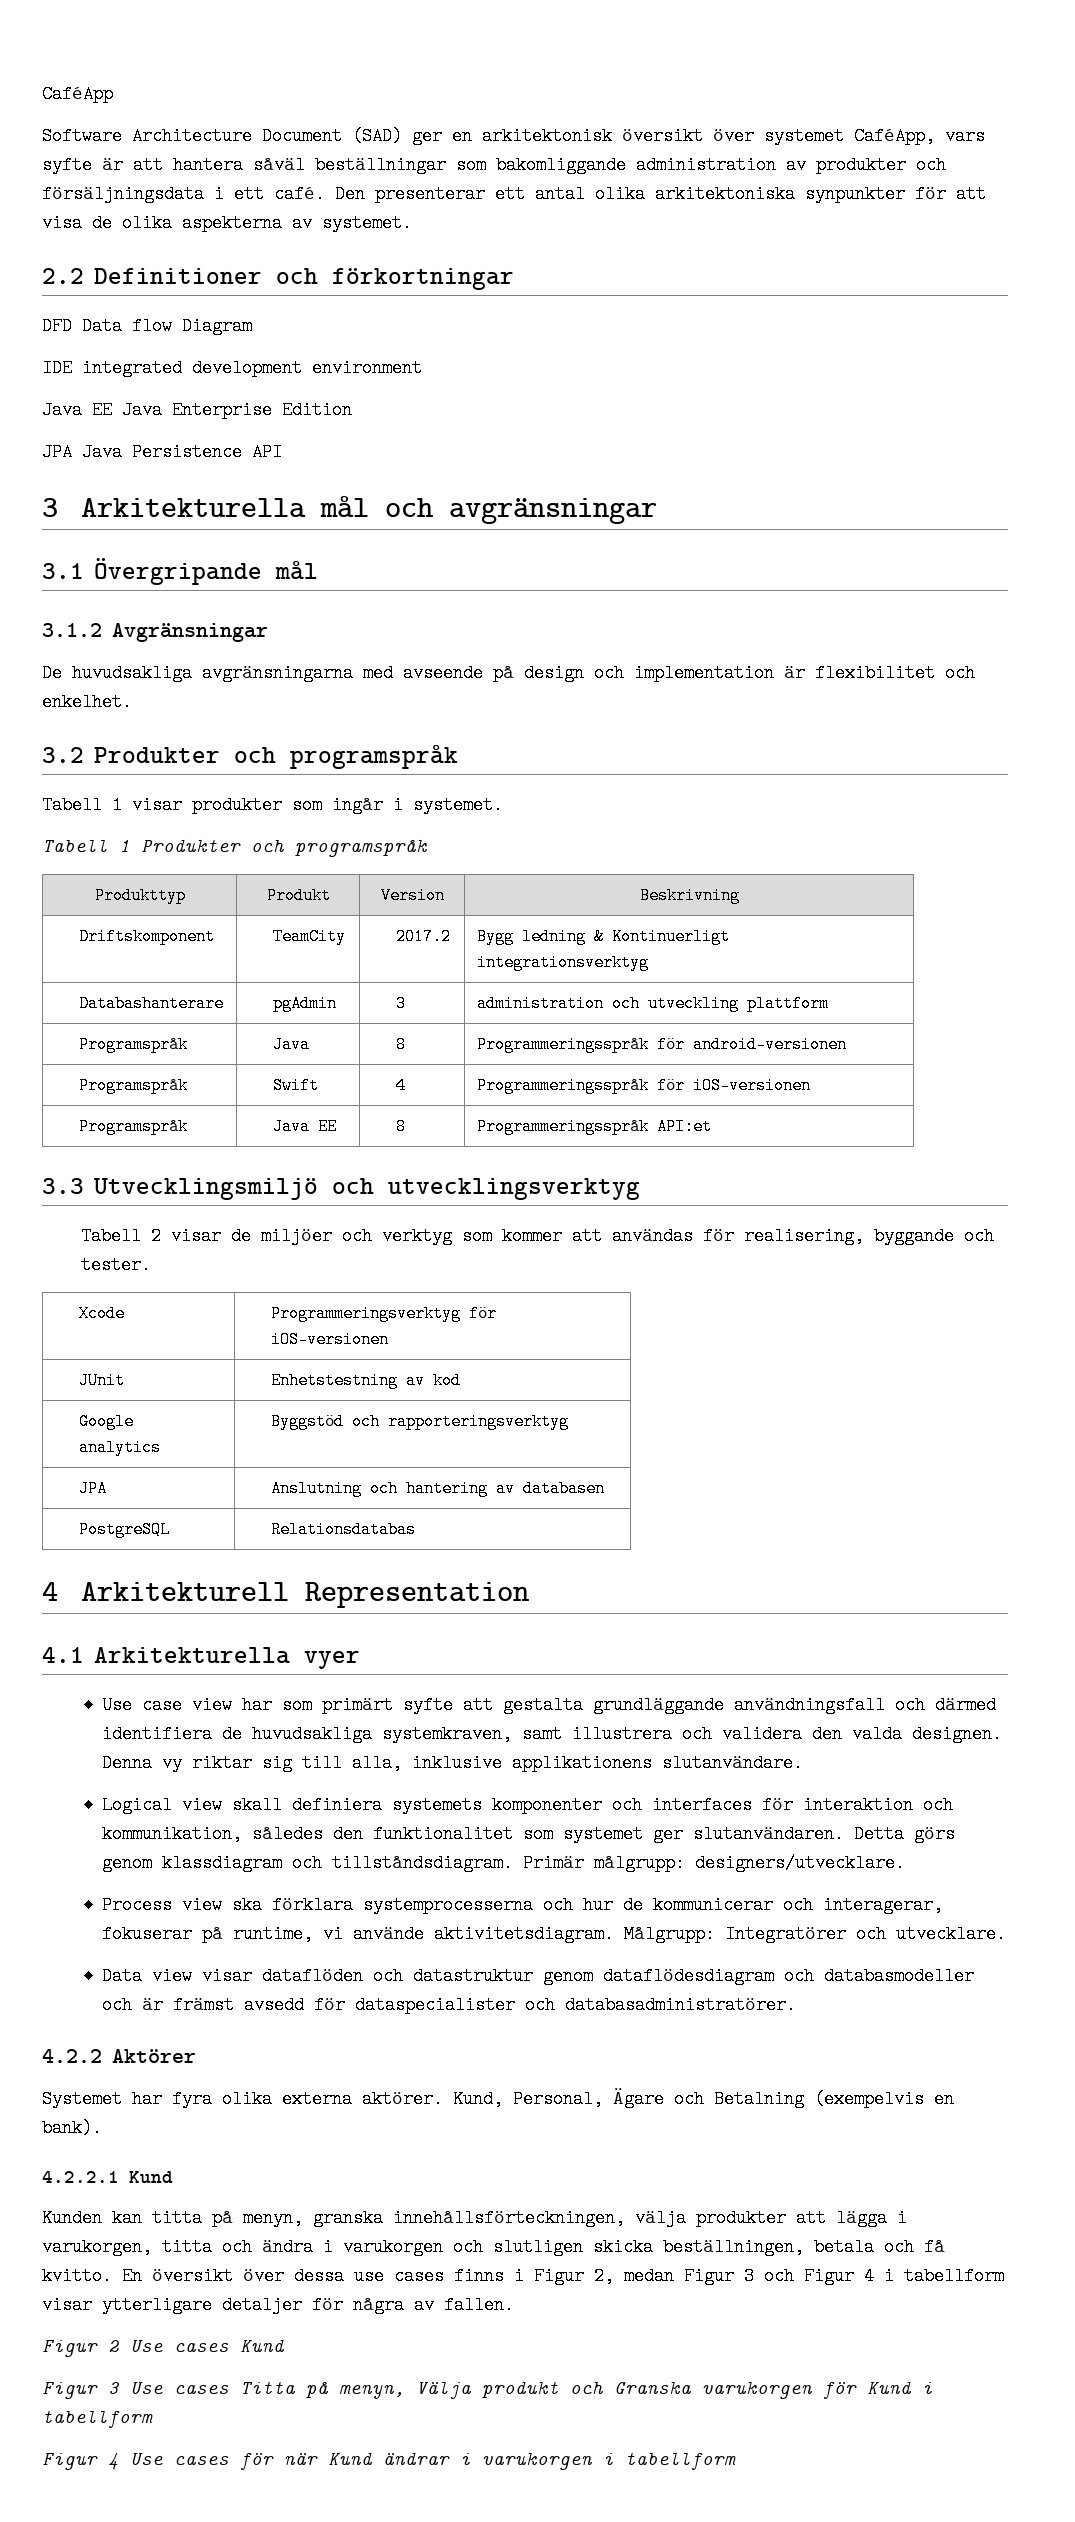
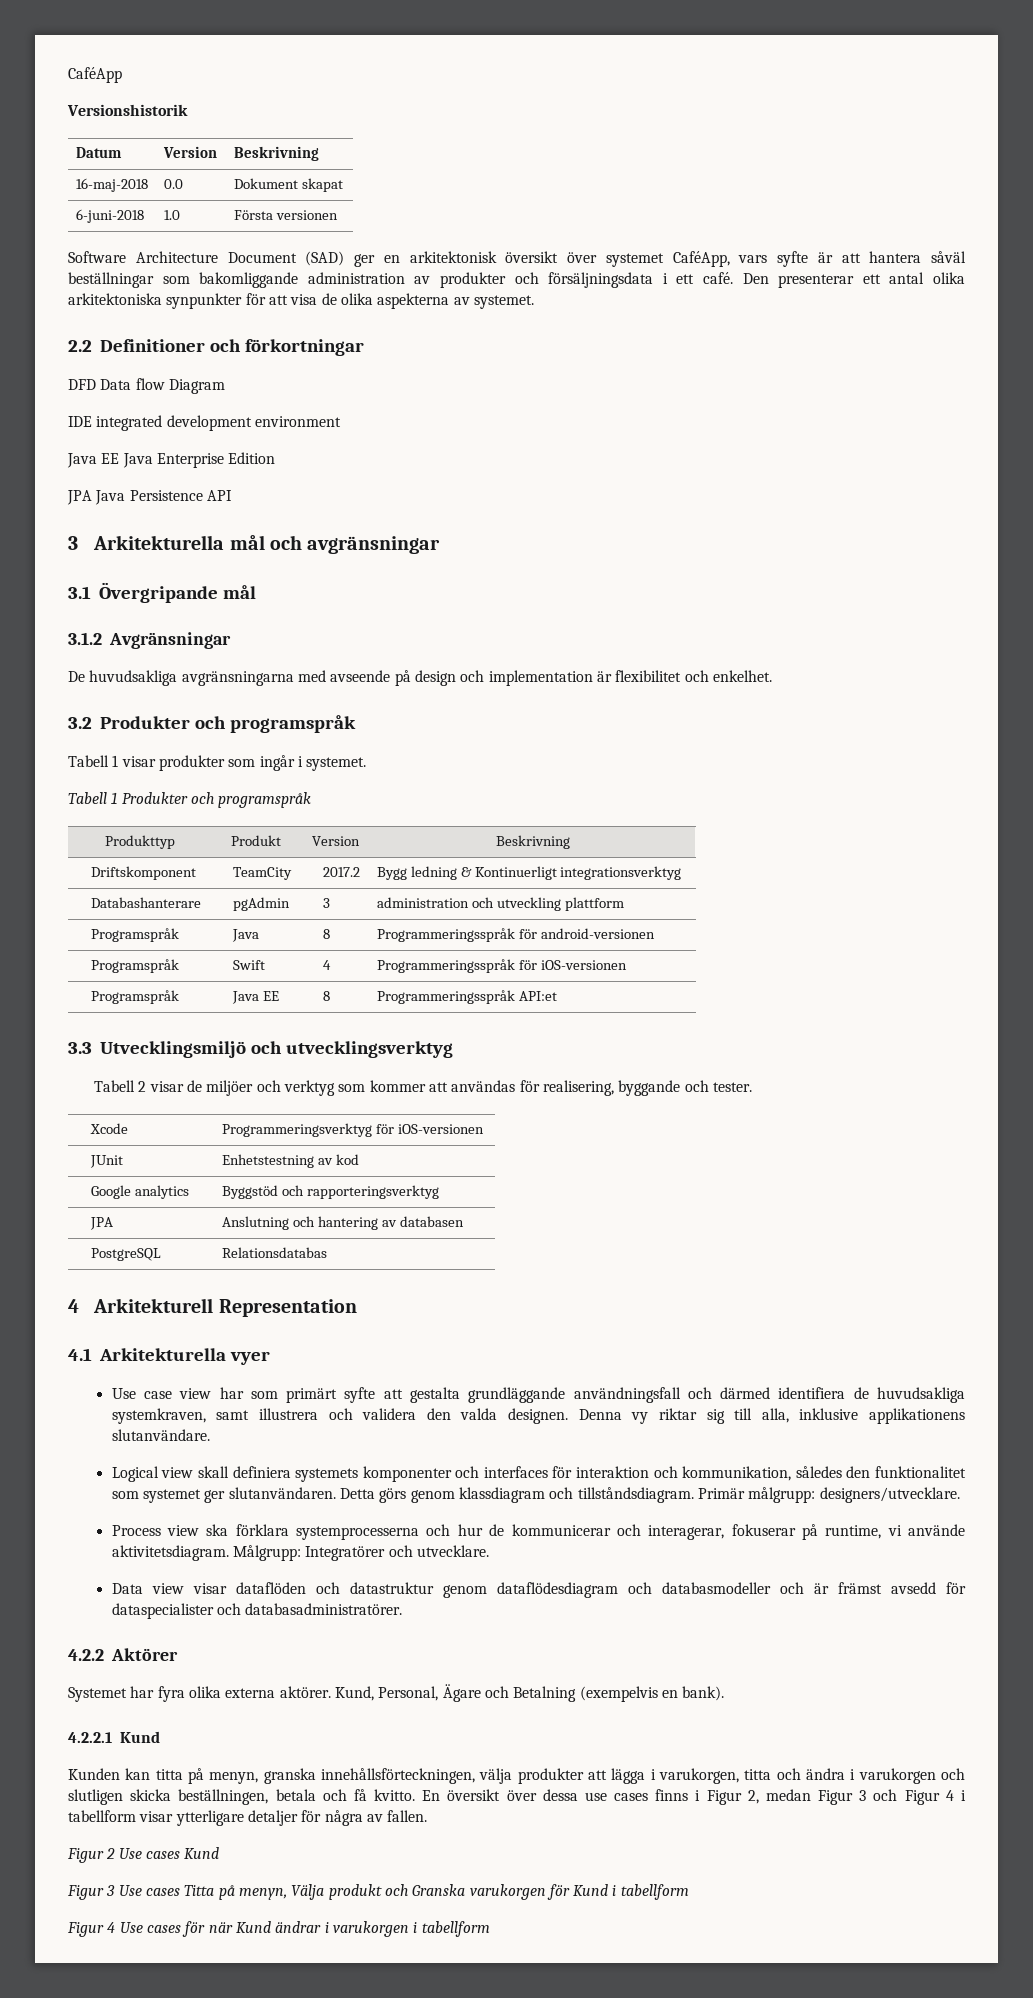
+ Versionshistorik
+ Datum | Version | Beskrivning
+ 16-maj-2018 | 0.0 | Dokument skapat
+ 6-juni-2018 | 1.0 | Första versionen

